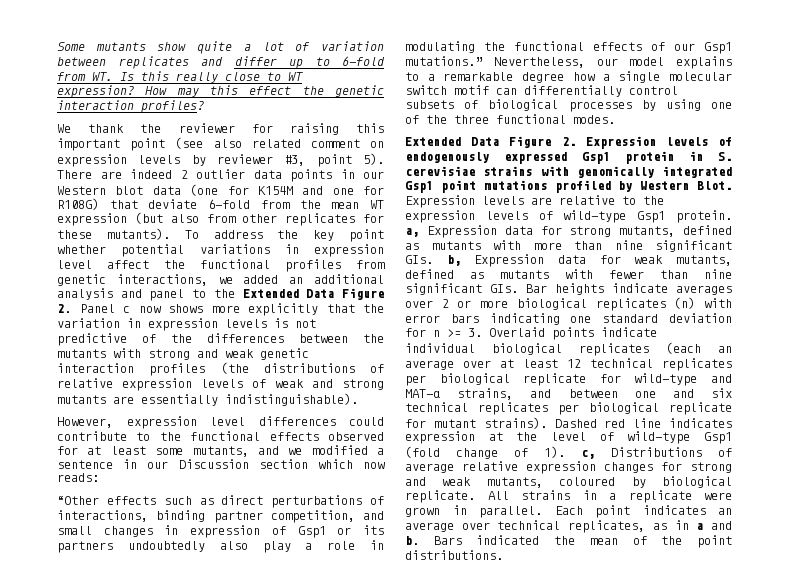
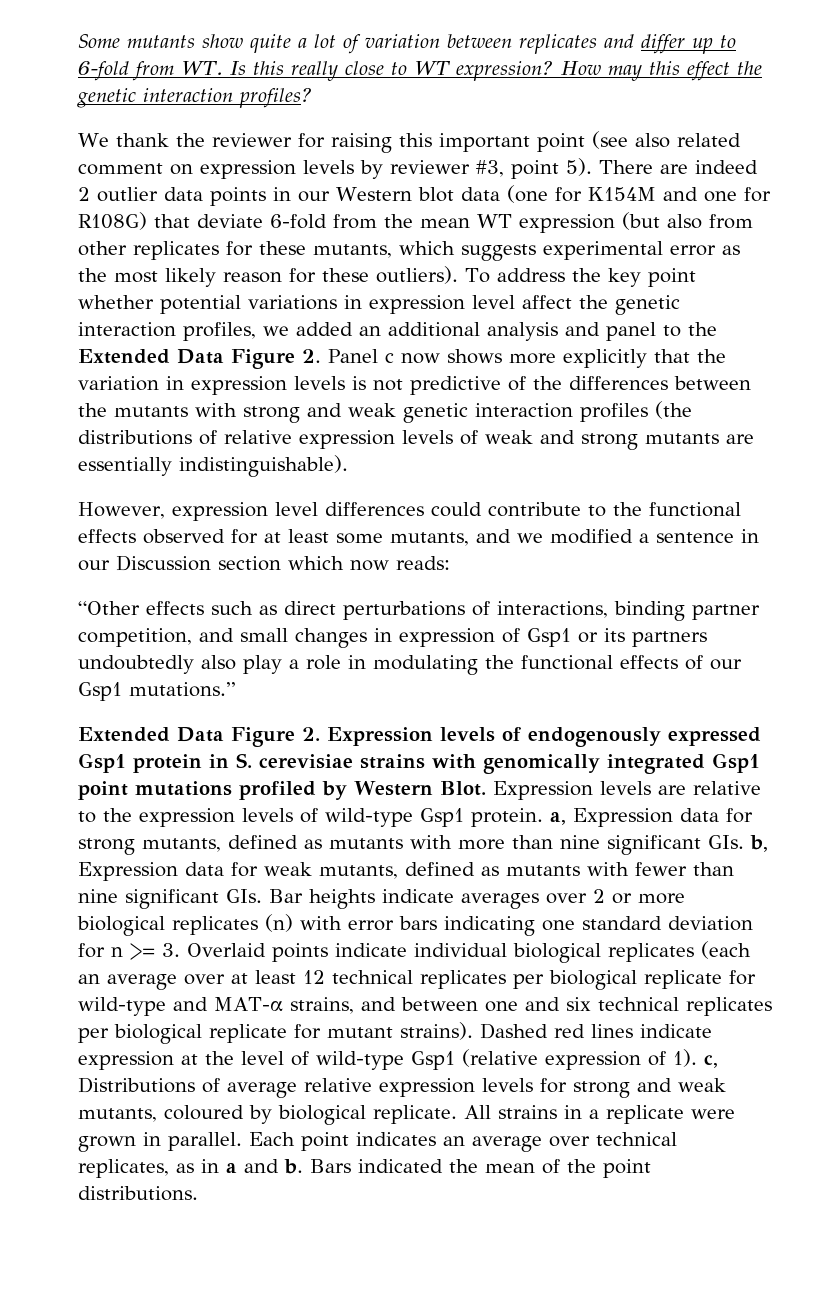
- There are indeed 2 outlier data points in our Western blot data (one for K154M and one for R108G) that deviate 6-fold from the mean WT expression (but also from other replicates for these mutants).
+ There are indeed 2 outlier data points in our Western blot data (one for K154M and one for R108G) that deviate 6-fold from the mean WT expression (but also from other replicates for these mutants, which suggests experimental error as the most likely reason for these outliers).
- To address the key point whether potential variations in expression level affect the functional profiles from genetic interactions, we added an additional analysis and panel to the Extended Data Figure 2. Panel c now shows more explicitly that the variation in expression levels is not predictive of the differences between the mutants with strong and weak genetic interaction profiles (the distributions of relative expression levels of weak and strong mutants are essentially indistinguishable).
+ To address the key point whether potential variations in expression level affect the genetic interaction profiles, we added an additional analysis and panel to the Extended Data Figure 2. Panel c now shows more explicitly that the variation in expression levels is not predictive of the differences between the mutants with strong and weak genetic interaction profiles (the distributions of relative expression levels of weak and strong mutants are essentially indistinguishable).
- Nevertheless, our model explains to a remarkable degree how a single molecular switch motif can differentially control subsets of biological processes by using one of the three functional modes.
- Dashed red line indicates expression at the level of wild-type Gsp1 (fold change of 1). c, Distributions of average relative expression changes for strong and weak mutants, coloured by biological replicate.
+ Dashed red lines indicate expression at the level of wild-type Gsp1 (relative expression of 1). c, Distributions of average relative expression levels for strong and weak mutants, coloured by biological replicate.

